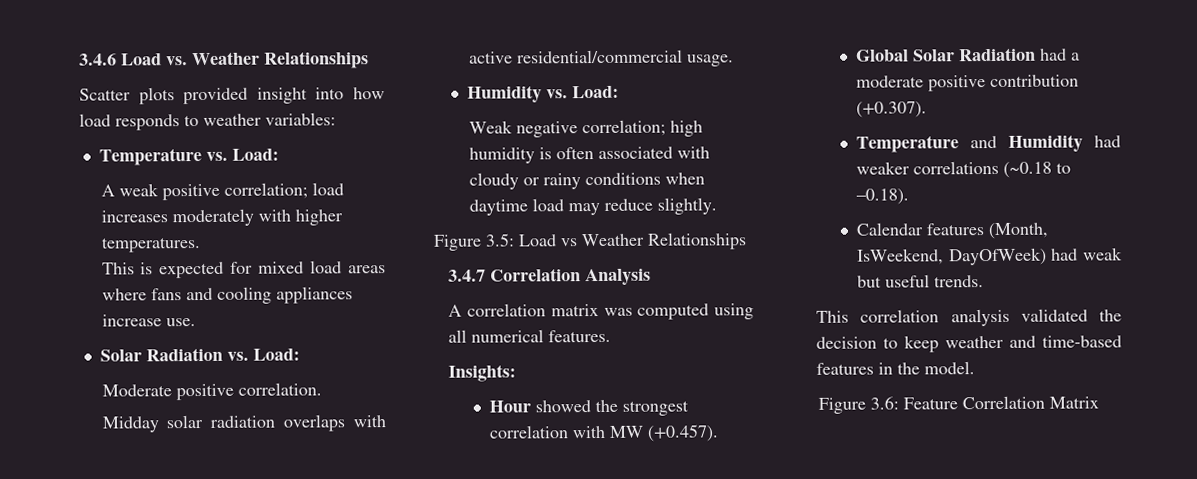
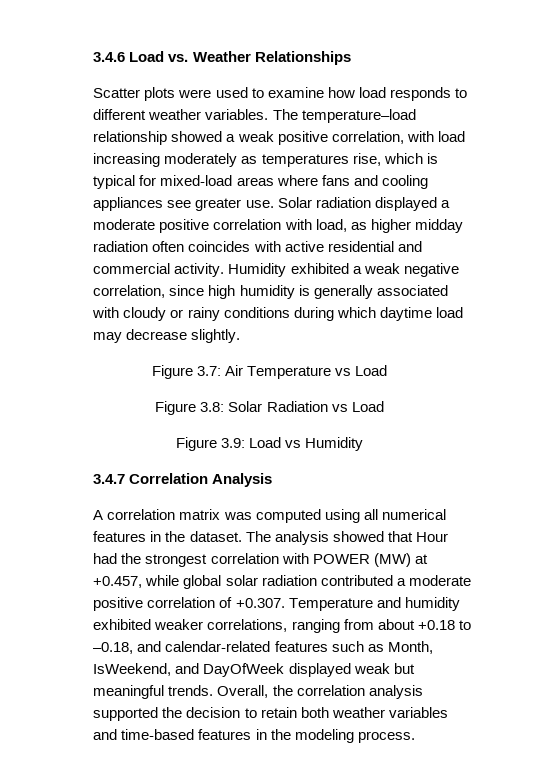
- Scatter plots provided insight into how load responds to weather variables:
- Temperature vs. Load:
- A weak positive correlation; load increases moderately with higher temperatures.
- This is expected for mixed load areas where fans and cooling appliances increase use.
- Solar Radiation vs. Load:
- Moderate positive correlation.
- Midday solar radiation overlaps with active residential/commercial usage.
- Humidity vs. Load:
- Weak negative correlation; high humidity is often associated with cloudy or rainy conditions when daytime load may reduce slightly.
+ Scatter plots were used to examine how load responds to different weather variables. The temperature–load relationship showed a weak positive correlation, with load increasing moderately as temperatures rise, which is typical for mixed-load areas where fans and cooling appliances see greater use. Solar radiation displayed a moderate positive correlation with load, as higher midday radiation often coincides with active residential and commercial activity. Humidity exhibited a weak negative correlation, since high humidity is generally associated with cloudy or rainy conditions during which daytime load may decrease slightly.
- Figure 3.5: Load vs Weather Relationships
+ Figure 3.7: Air Temperature vs Load
+ Figure 3.8: Solar Radiation vs Load
+ Figure 3.9: Load vs Humidity
- A correlation matrix was computed using all numerical features.
- Insights:
- Hour showed the strongest correlation with MW (+0.457).
- Global Solar Radiation had a moderate positive contribution (+0.307).
- Temperature and Humidity had weaker correlations (~0.18 to –0.18).
- Calendar features (Month, IsWeekend, DayOfWeek) had weak but useful trends.
- This correlation analysis validated the decision to keep weather and time-based features in the model.
- Figure 3.6: Feature Correlation Matrix
+ A correlation matrix was computed using all numerical features in the dataset. The analysis showed that Hour had the strongest correlation with POWER (MW) at +0.457, while global solar radiation contributed a moderate positive correlation of +0.307. Temperature and humidity exhibited weaker correlations, ranging from about +0.18 to –0.18, and calendar-related features such as Month, IsWeekend, and DayOfWeek displayed weak but meaningful trends. Overall, the correlation analysis supported the decision to retain both weather variables and time-based features in the modeling process.

